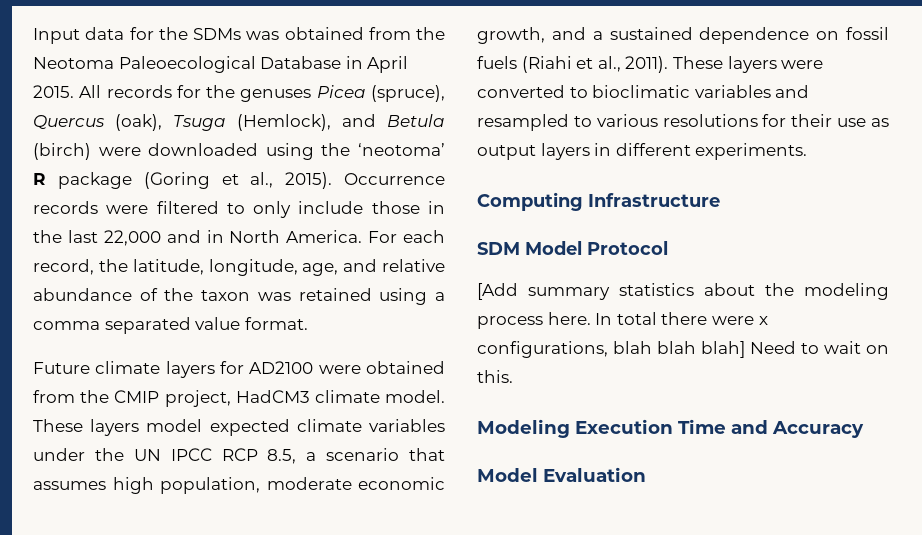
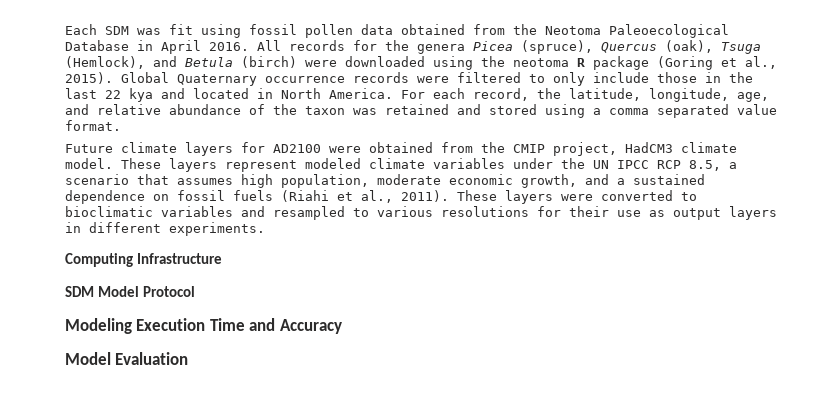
- Input data for the SDMs was obtained from the Neotoma Paleoecological Database in April 2015.
+ Each SDM was fit using fossil pollen data obtained from the Neotoma Paleoecological Database in April 2016.
- All records for the genuses Picea (spruce), Quercus (oak), Tsuga (Hemlock), and Betula (birch) were downloaded using the ‘neotoma’ R package (Goring et al., 2015).
+ All records for the genera Picea (spruce), Quercus (oak), Tsuga (Hemlock), and Betula (birch) were downloaded using the neotoma R package (Goring et al., 2015).
- Occurrence records were filtered to only include those in the last 22,000 and in North America.
+ Global Quaternary occurrence records were filtered to only include those in the last 22 kya and located in North America.
- For each record, the latitude, longitude, age, and relative abundance of the taxon was retained using a comma separated value format.
+ For each record, the latitude, longitude, age, and relative abundance of the taxon was retained and stored using a comma separated value format.
- These layers model expected climate variables under the UN IPCC RCP 8.5, a scenario that assumes high population, moderate economic growth, and a sustained dependence on fossil fuels (Riahi et al., 2011).
+ These layers represent modeled climate variables under the UN IPCC RCP 8.5, a scenario that assumes high population, moderate economic growth, and a sustained dependence on fossil fuels (Riahi et al., 2011).
- [Add summary statistics about the modeling process here. In total there were x configurations, blah blah blah] Need to wait on this.

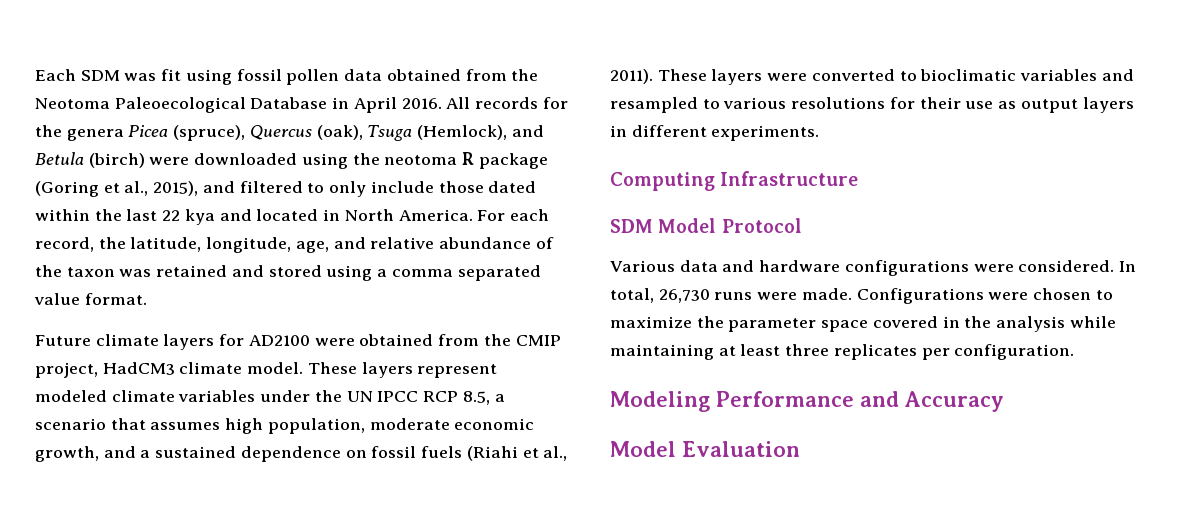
- All records for the genera Picea (spruce), Quercus (oak), Tsuga (Hemlock), and Betula (birch) were downloaded using the neotoma R package (Goring et al., 2015). Global Quaternary occurrence records were filtered to only include those in the last 22 kya and located in North America.
+ All records for the genera Picea (spruce), Quercus (oak), Tsuga (Hemlock), and Betula (birch) were downloaded using the neotoma R package (Goring et al., 2015), and filtered to only include those dated within the last 22 kya and located in North America.
+ Various data and hardware configurations were considered. In total, 26,730 runs were made. Configurations were chosen to maximize the parameter space covered in the analysis while maintaining at least three replicates per configuration.
- Modeling Execution Time and Accuracy
+ Modeling Performance and Accuracy

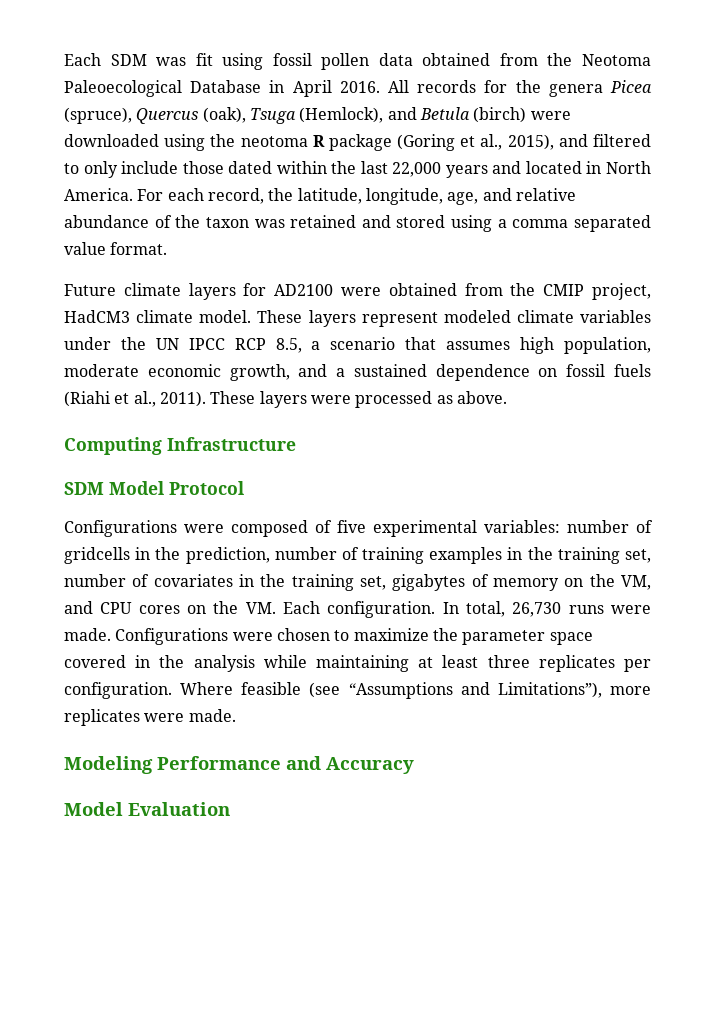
- All records for the genera Picea (spruce), Quercus (oak), Tsuga (Hemlock), and Betula (birch) were downloaded using the neotoma R package (Goring et al., 2015), and filtered to only include those dated within the last 22 kya and located in North America.
+ All records for the genera Picea (spruce), Quercus (oak), Tsuga (Hemlock), and Betula (birch) were downloaded using the neotoma R package (Goring et al., 2015), and filtered to only include those dated within the last 22,000 years and located in North America.
- These layers were converted to bioclimatic variables and resampled to various resolutions for their use as output layers in different experiments.
+ These layers were processed as above.
- Various data and hardware configurations were considered.
+ Configurations were composed of five experimental variables: number of gridcells in the prediction, number of training examples in the training set, number of covariates in the training set, gigabytes of memory on the VM, and CPU cores on the VM. Each configuration.
+ Where feasible (see “Assumptions and Limitations”), more replicates were made.

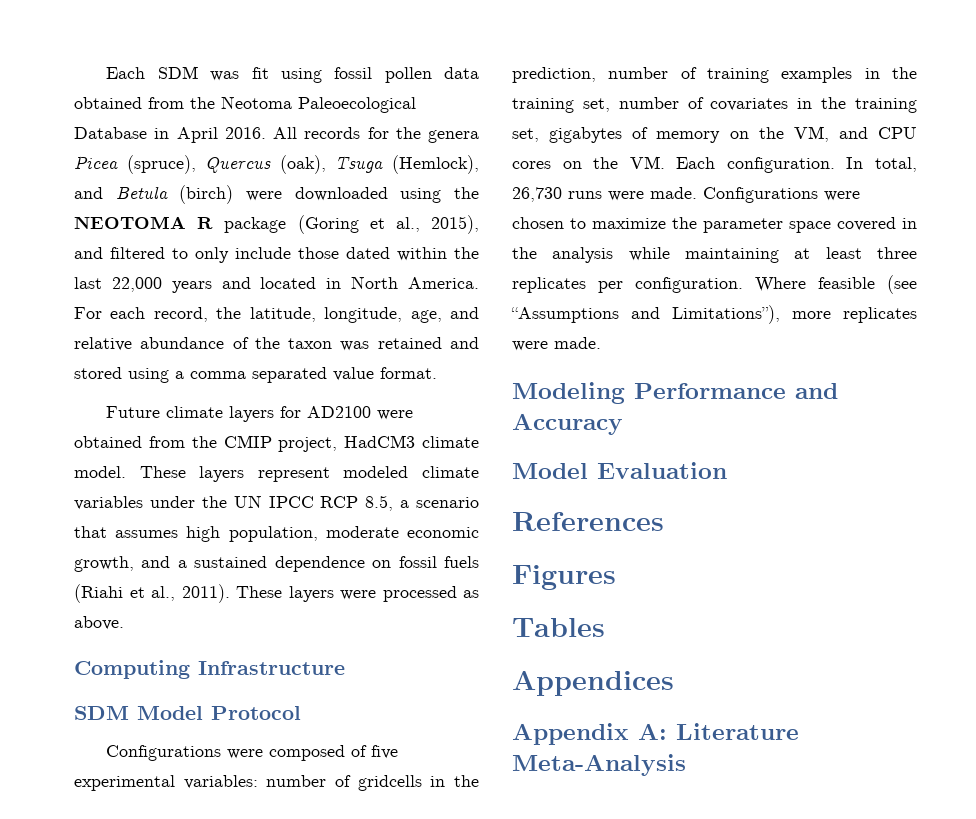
- All records for the genera Picea (spruce), Quercus (oak), Tsuga (Hemlock), and Betula (birch) were downloaded using the neotoma R package (Goring et al., 2015), and filtered to only include those dated within the last 22,000 years and located in North America.
+ All records for the genera Picea (spruce), Quercus (oak), Tsuga (Hemlock), and Betula (birch) were downloaded using the NEOTOMA R package (Goring et al., 2015), and filtered to only include those dated within the last 22,000 years and located in North America.
+ References
+ Figures
+ Tables
+ Appendices
+ Appendix A: Literature Meta-Analysis

